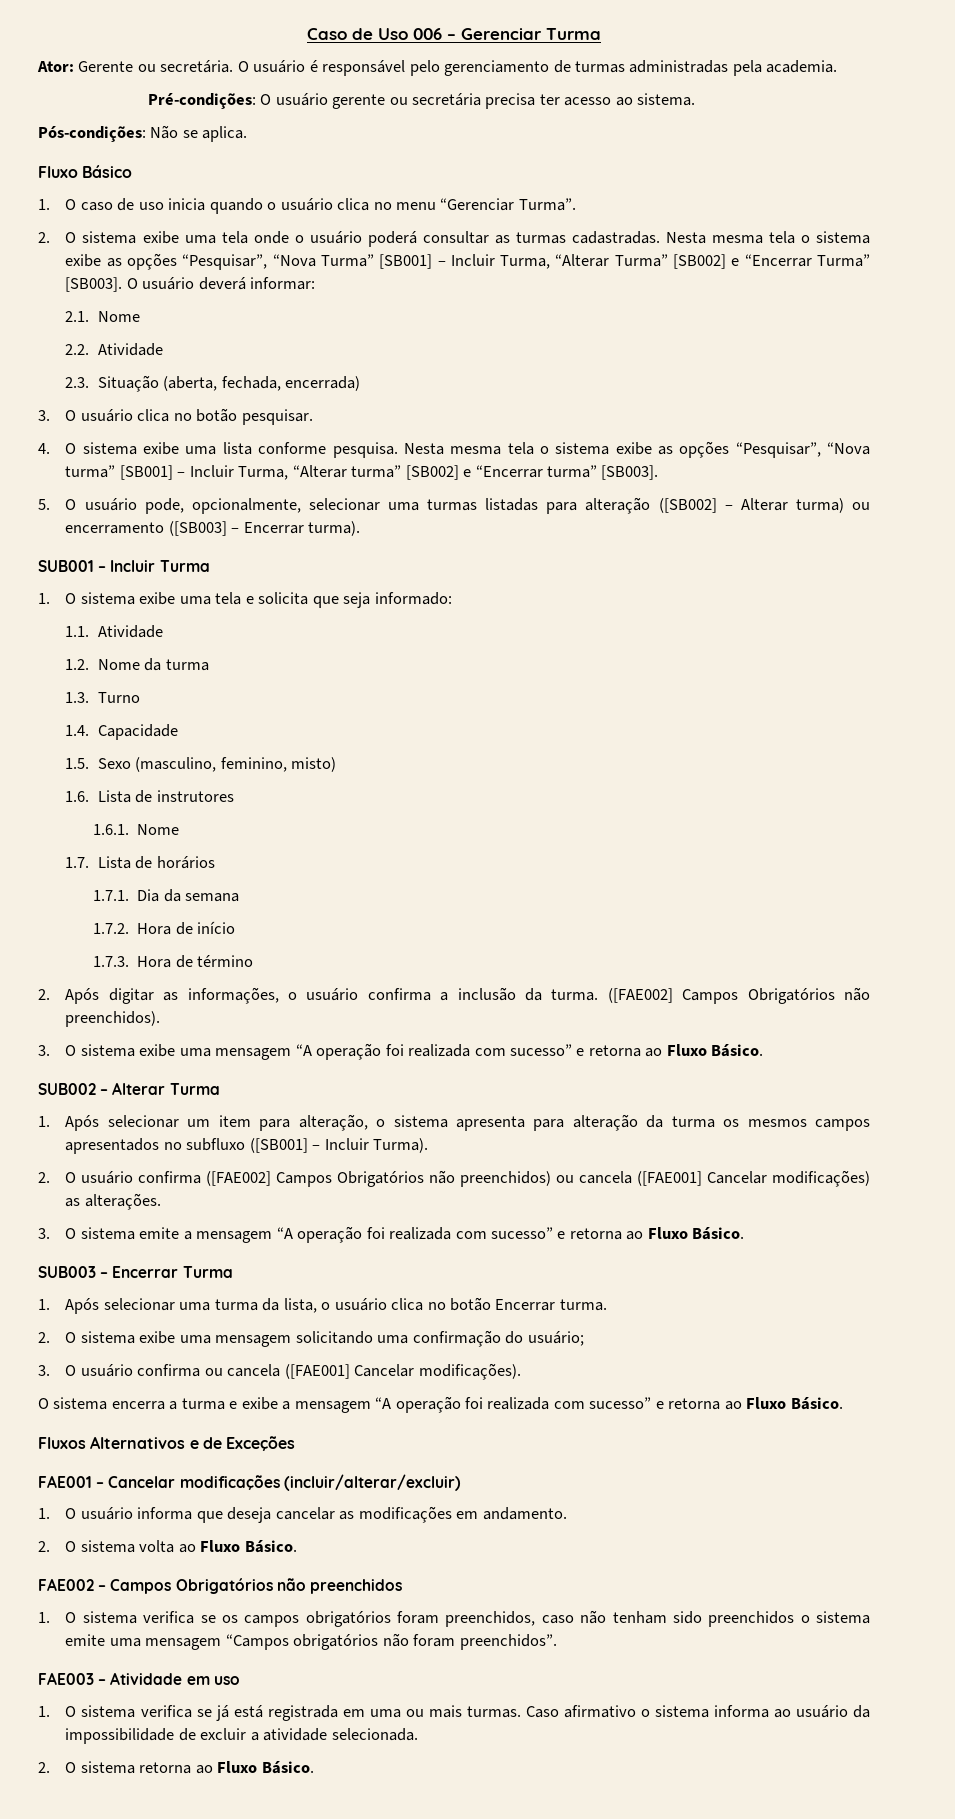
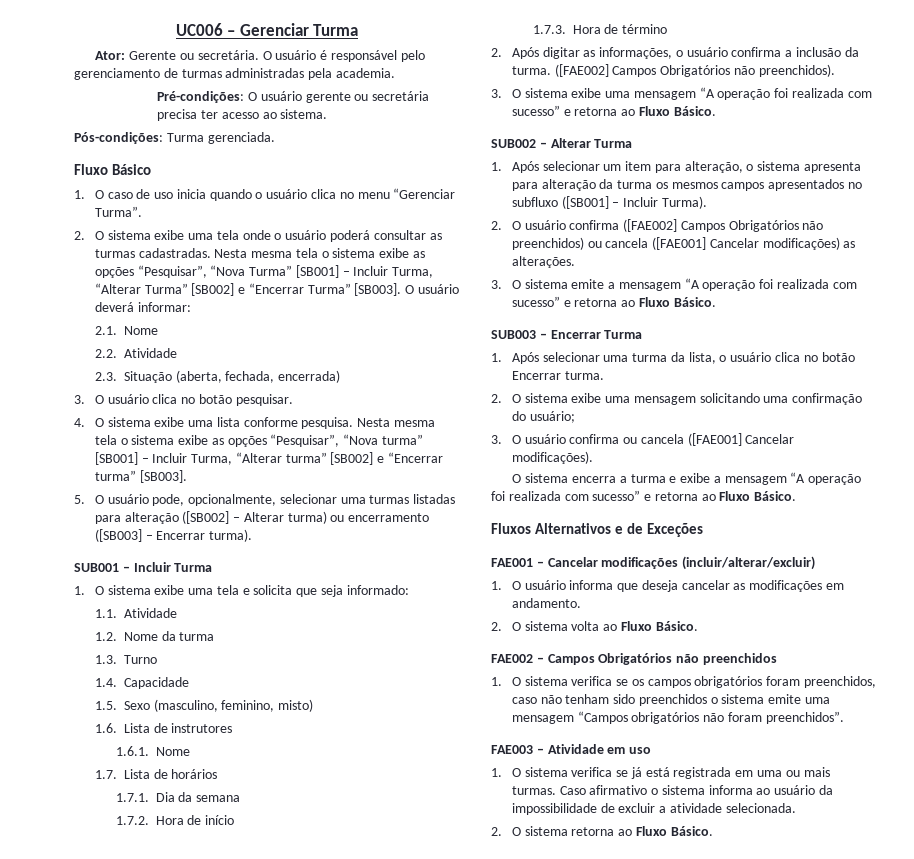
- Caso de Uso 006 – Gerenciar Turma
+ UC006 – Gerenciar Turma
- Pós-condições: Não se aplica.
+ Pós-condições: Turma gerenciada.

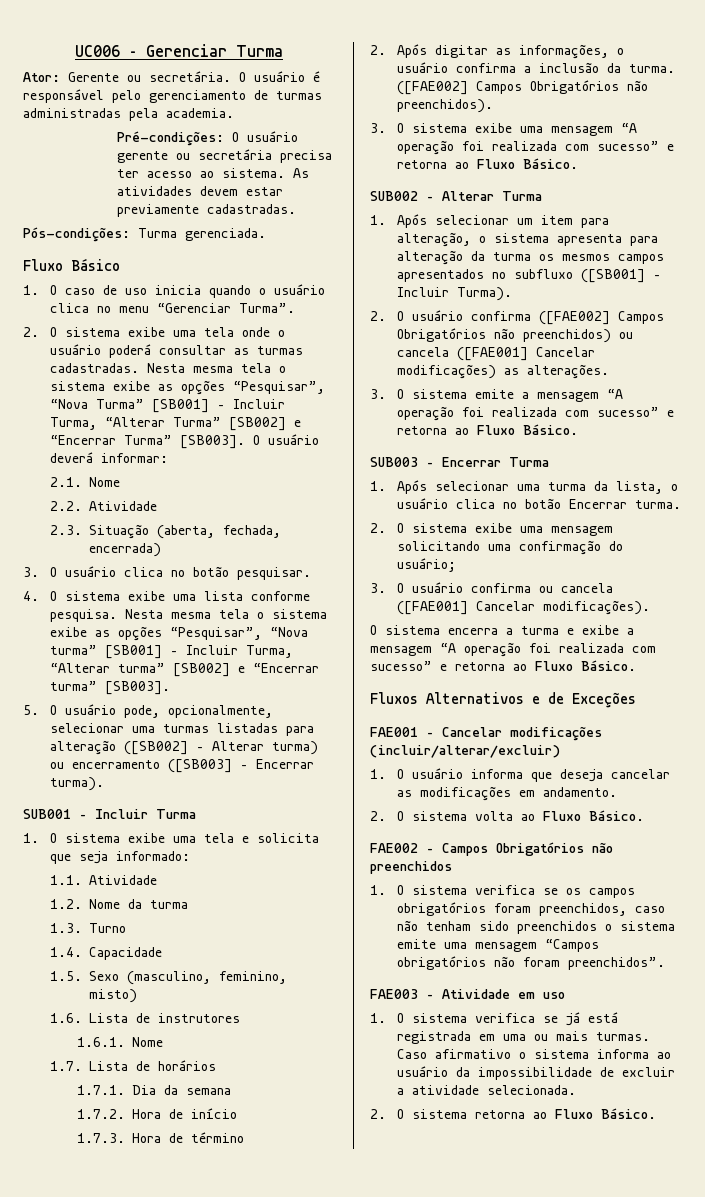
+ As atividades devem estar previamente cadastradas.

